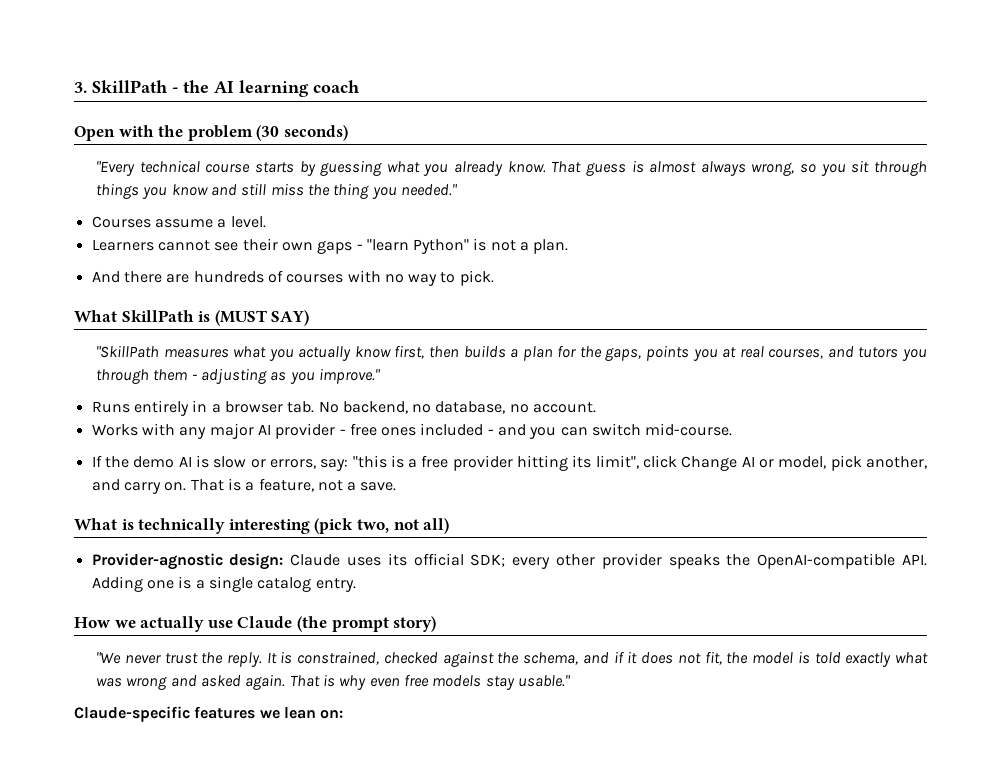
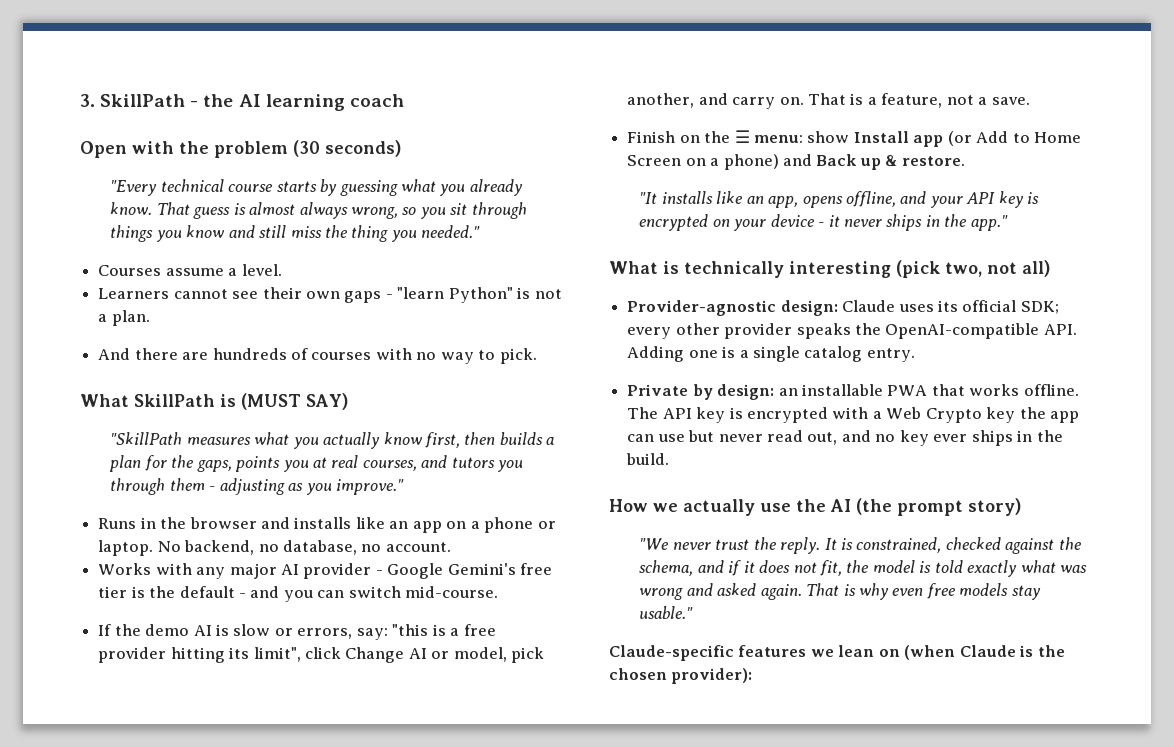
- Runs entirely in a browser tab. No backend, no database, no account.
+ Runs in the browser and installs like an app on a phone or laptop. No backend, no database, no account.
- Works with any major AI provider - free ones included - and you can switch mid-course.
+ Works with any major AI provider - Google Gemini's free tier is the default - and you can switch mid-course.
+ Finish on the ☰ menu: show Install app (or Add to Home Screen on a phone) and Back up & restore.
+ "It installs like an app, opens offline, and your API key is encrypted on your device - it never ships in the app."
+ Private by design: an installable PWA that works offline. The API key is encrypted with a Web Crypto key the app can use but never read out, and no key ever ships in the build.
- How we actually use Claude (the prompt story)
+ How we actually use the AI (the prompt story)
- Claude-specific features we lean on:
+ Claude-specific features we lean on (when Claude is the chosen provider):

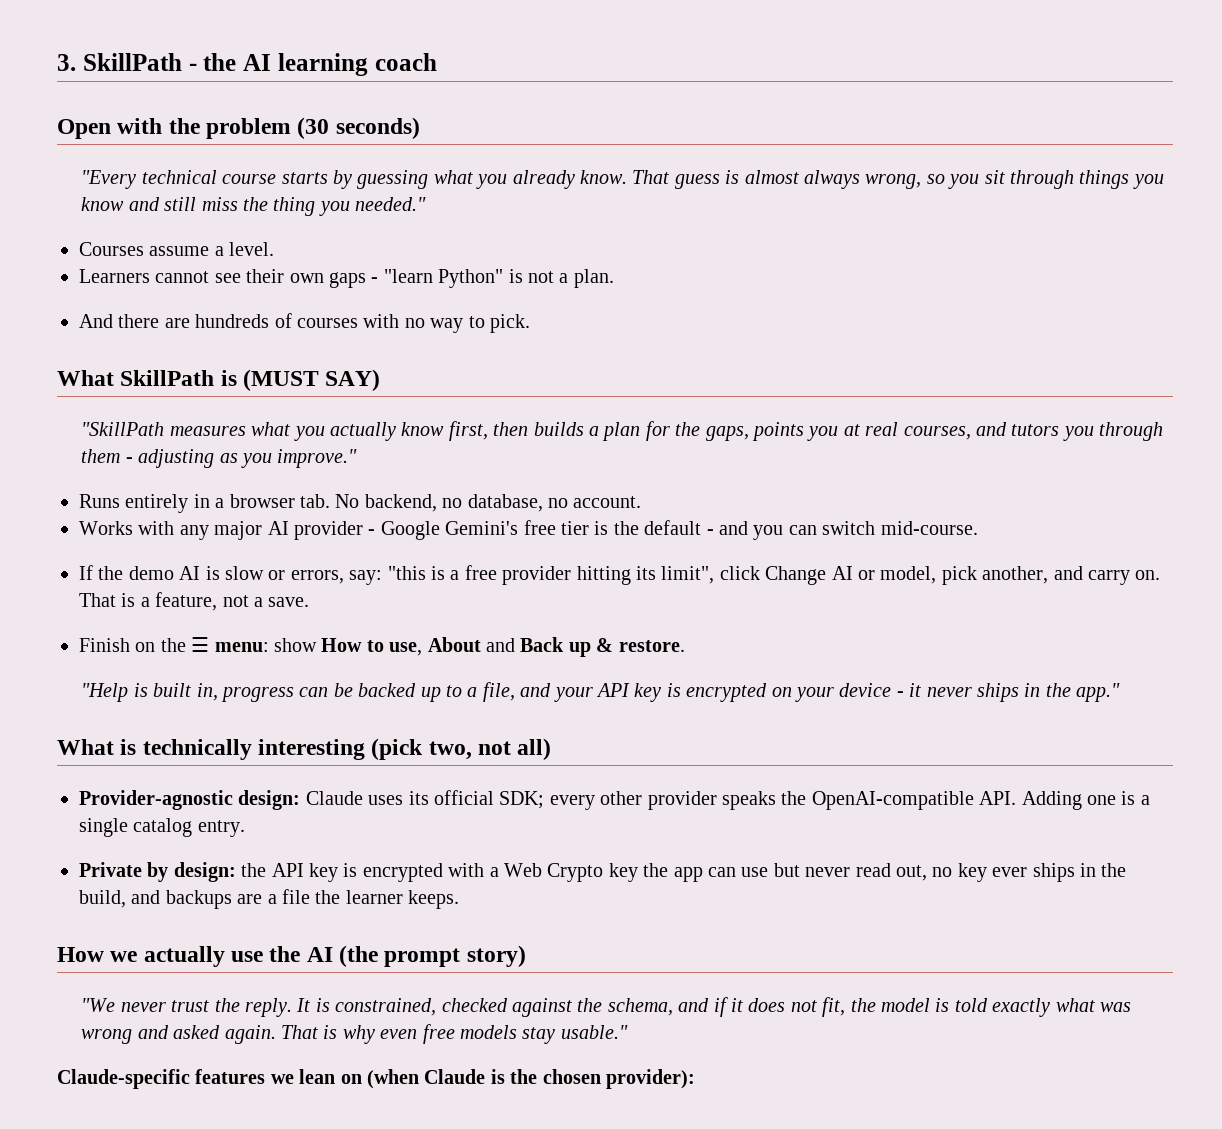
- Runs in the browser and installs like an app on a phone or laptop. No backend, no database, no account.
+ Runs entirely in a browser tab. No backend, no database, no account.
- Finish on the ☰ menu: show Install app (or Add to Home Screen on a phone) and Back up & restore.
+ Finish on the ☰ menu: show How to use, About and Back up & restore.
- "It installs like an app, opens offline, and your API key is encrypted on your device - it never ships in the app."
+ "Help is built in, progress can be backed up to a file, and your API key is encrypted on your device - it never ships in the app."
- Private by design: an installable PWA that works offline. The API key is encrypted with a Web Crypto key the app can use but never read out, and no key ever ships in the build.
+ Private by design: the API key is encrypted with a Web Crypto key the app can use but never read out, no key ever ships in the build, and backups are a file the learner keeps.

